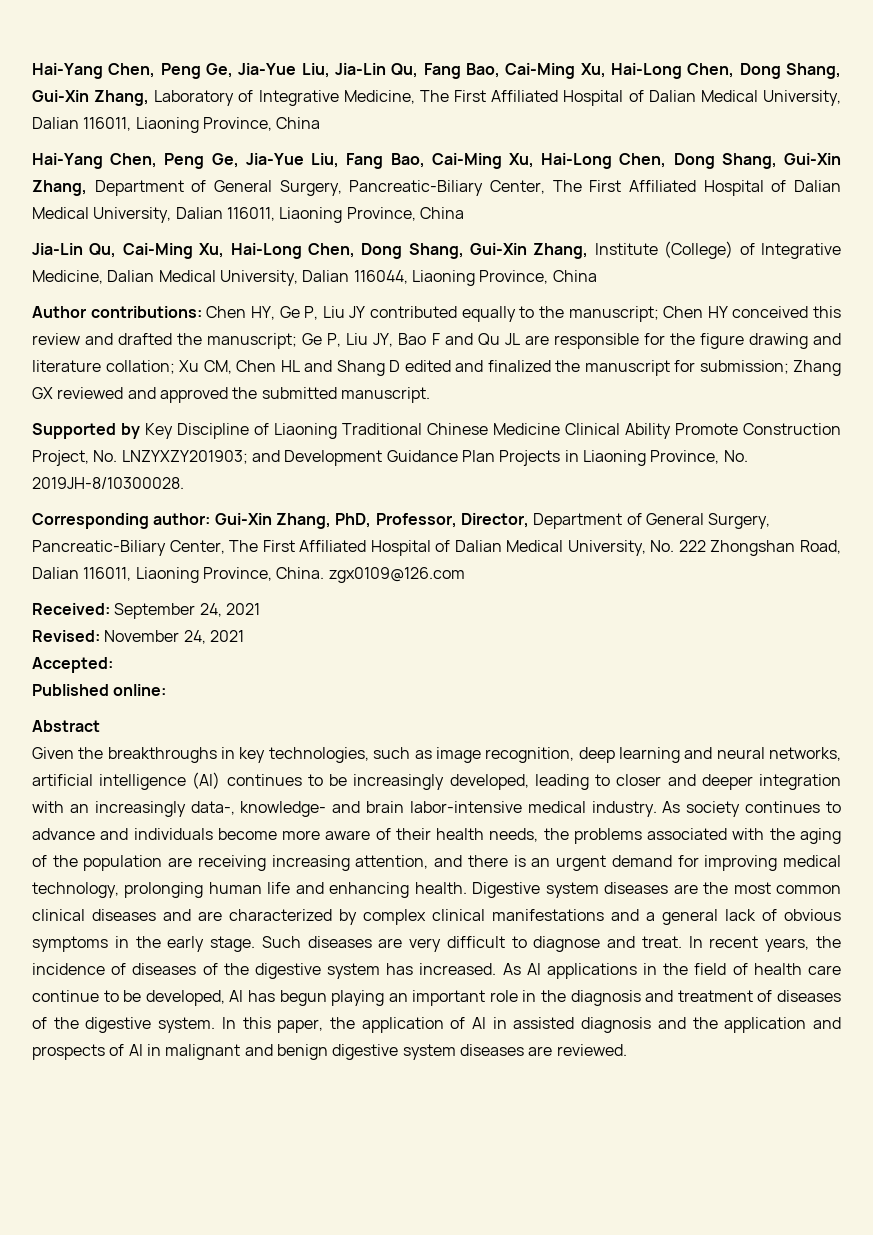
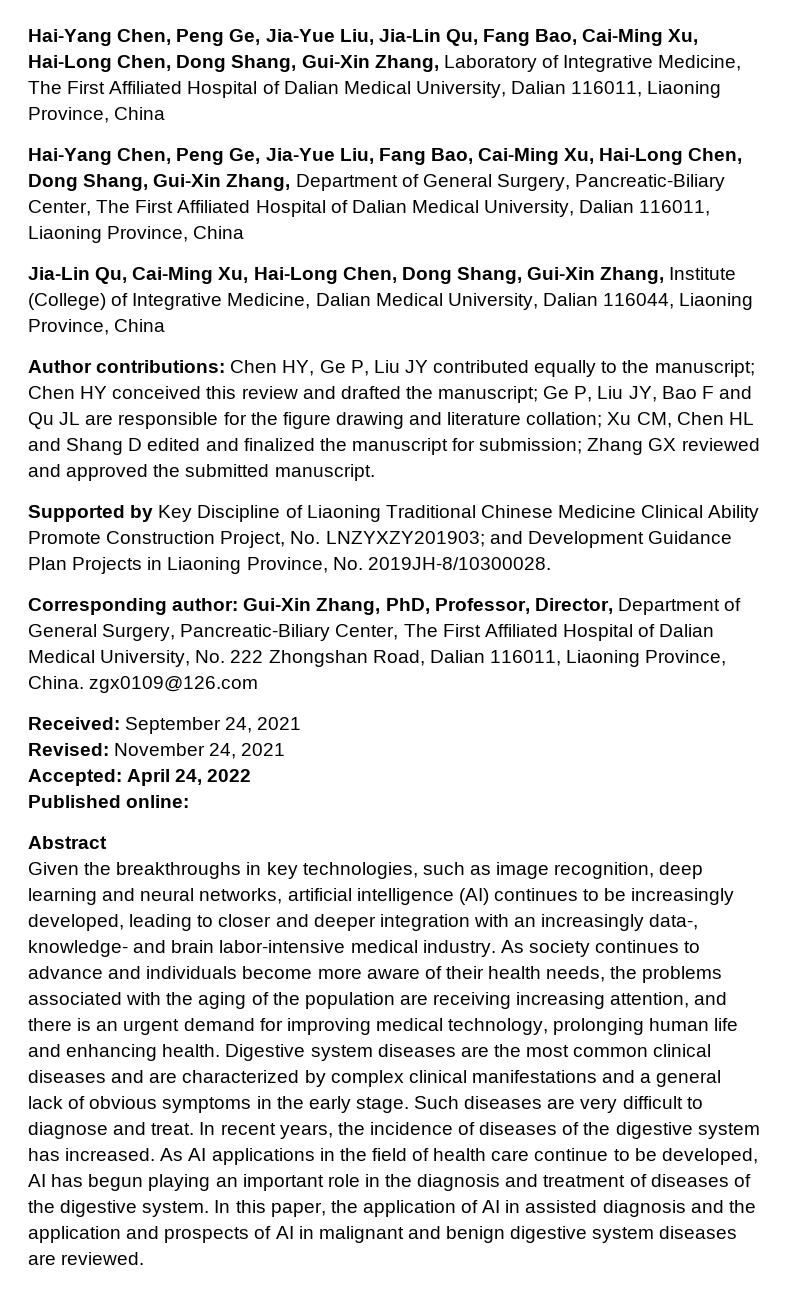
- Accepted:
+ Accepted: April 24, 2022

